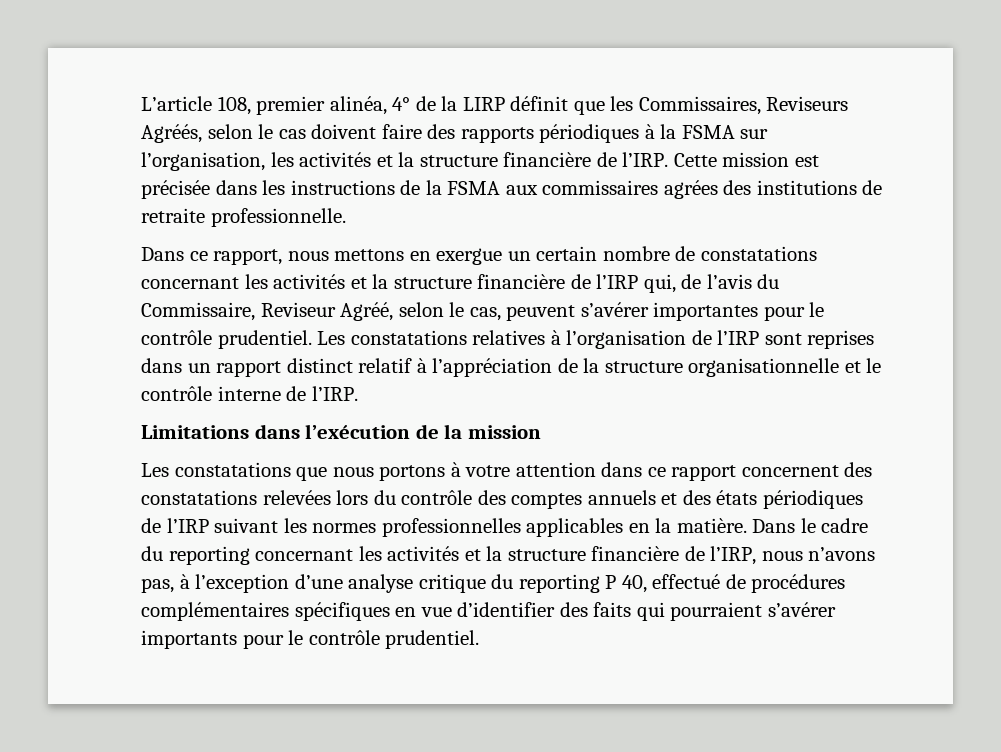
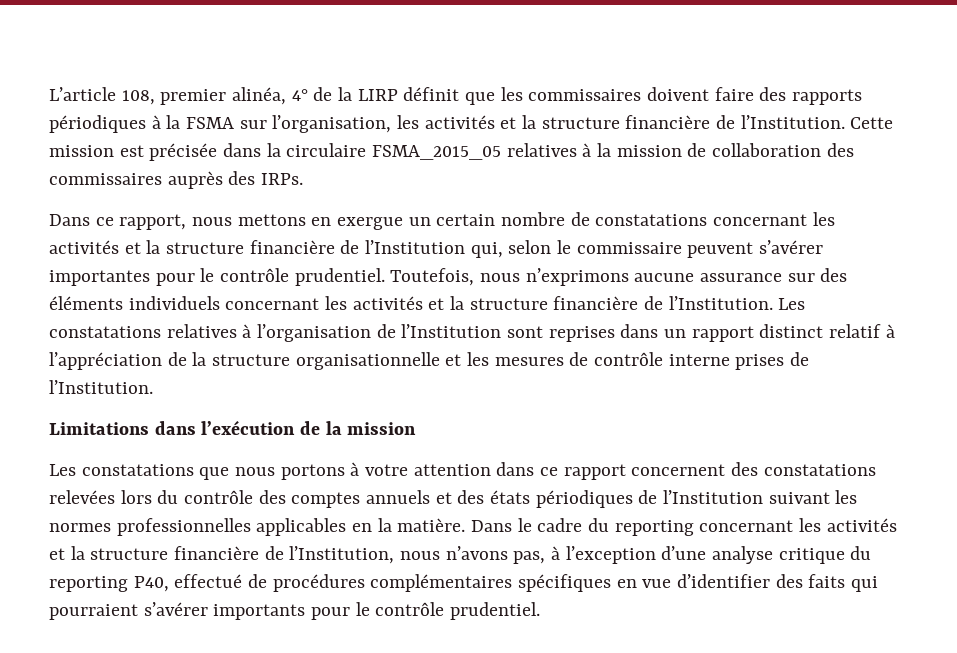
- L’article 108, premier alinéa, 4° de la LIRP définit que les Commissaires, Reviseurs Agréés, selon le cas doivent faire des rapports périodiques à la FSMA sur l’organisation, les activités et la structure financière de l’IRP.
+ L’article 108, premier alinéa, 4° de la LIRP définit que les commissaires doivent faire des rapports périodiques à la FSMA sur l’organisation, les activités et la structure financière de l’Institution.
- Cette mission est précisée dans les instructions de la FSMA aux commissaires agrées des institutions de retraite professionnelle.
+ Cette mission est précisée dans la circulaire FSMA_2015_05 relatives à la mission de collaboration des commissaires auprès des IRPs.
- Dans ce rapport, nous mettons en exergue un certain nombre de constatations concernant les activités et la structure financière de l’IRP qui, de l’avis du Commissaire, Reviseur Agréé, selon le cas, peuvent s’avérer importantes pour le contrôle prudentiel.
+ Dans ce rapport, nous mettons en exergue un certain nombre de constatations concernant les activités et la structure financière de l’Institution qui, selon le commissaire peuvent s’avérer importantes pour le contrôle prudentiel.
+ Toutefois, nous n’exprimons aucune assurance sur des éléments individuels concernant les activités et la structure financière de l’Institution.
- Les constatations relatives à l’organisation de l’IRP sont reprises dans un rapport distinct relatif à l’appréciation de la structure organisationnelle et le contrôle interne de l’IRP.
+ Les constatations relatives à l’organisation de l’Institution sont reprises dans un rapport distinct relatif à l’appréciation de la structure organisationnelle et les mesures de contrôle interne prises de l’Institution.
- Les constatations que nous portons à votre attention dans ce rapport concernent des constatations relevées lors du contrôle des comptes annuels et des états périodiques de l’IRP suivant les normes professionnelles applicables en la matière.
+ Les constatations que nous portons à votre attention dans ce rapport concernent des constatations relevées lors du contrôle des comptes annuels et des états périodiques de l’Institution suivant les normes professionnelles applicables en la matière.
- Dans le cadre du reporting concernant les activités et la structure financière de l’IRP, nous n’avons pas, à l’exception d’une analyse critique du reporting P 40, effectué de procédures complémentaires spécifiques en vue d’identifier des faits qui pourraient s’avérer importants pour le contrôle prudentiel.
+ Dans le cadre du reporting concernant les activités et la structure financière de l’Institution, nous n’avons pas, à l’exception d’une analyse critique du reporting P40, effectué de procédures complémentaires spécifiques en vue d’identifier des faits qui pourraient s’avérer importants pour le contrôle prudentiel.

